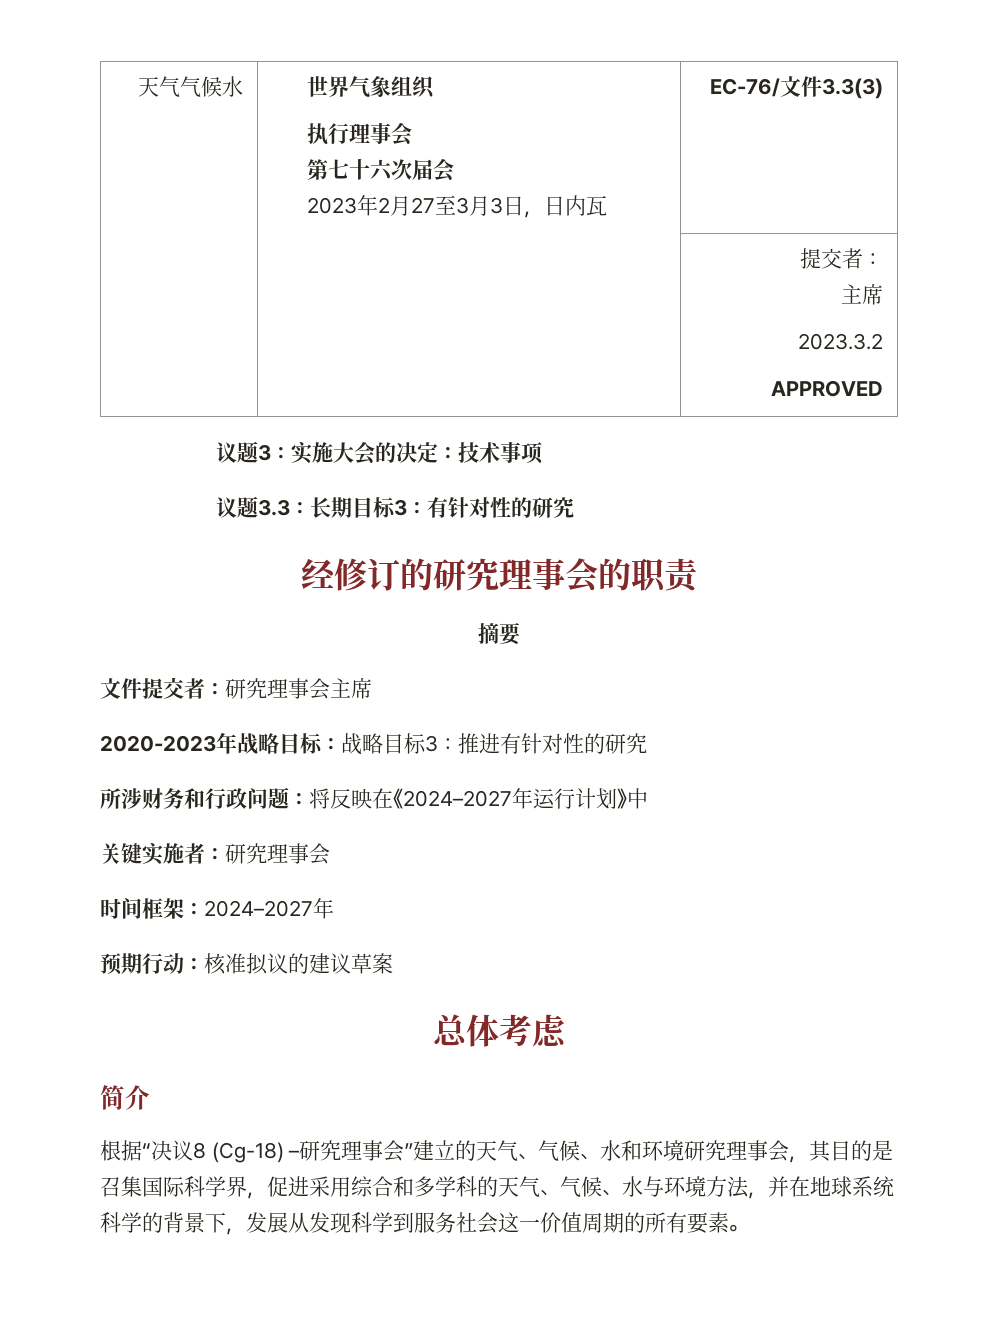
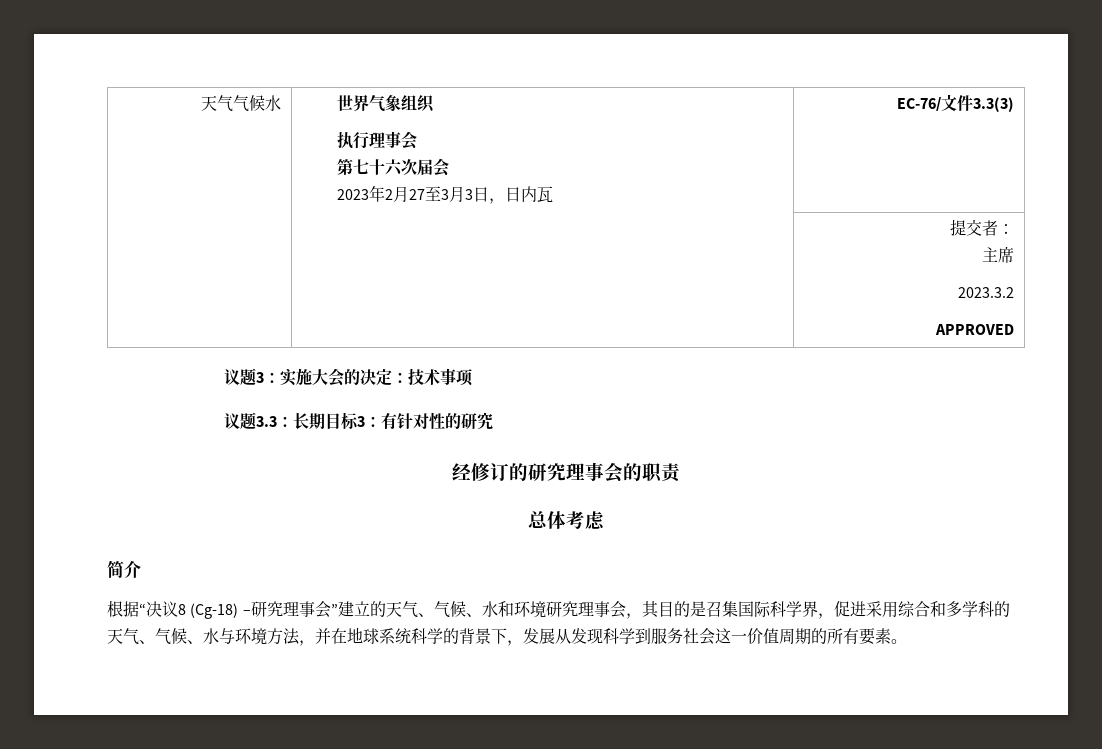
- 摘要
- 文件提交者：研究理事会主席
- 2020-2023年战略目标：战略目标3：推进有针对性的研究
- 所涉财务和行政问题：将反映在《2024–2027年运行计划》中
- 关键实施者：研究理事会
- 时间框架：2024–2027年
- 预期行动：核准拟议的建议草案

